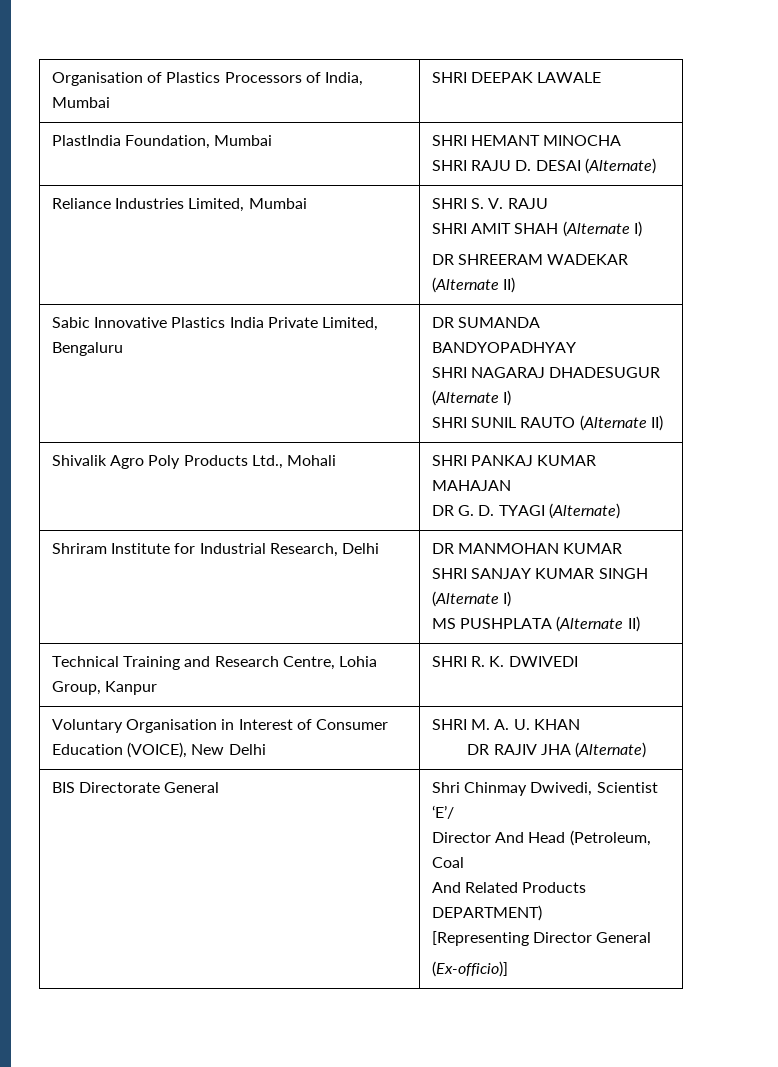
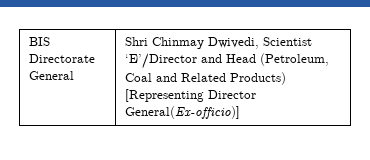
- Organisation of Plastics Processors of India, Mumbai | SHRI DEEPAK LAWALE
- PlastIndia Foundation, Mumbai | SHRI HEMANT MINOCHA
- SHRI RAJU D. DESAI (Alternate)
- Reliance Industries Limited, Mumbai | SHRI S. V. RAJU
- SHRI AMIT SHAH (Alternate I)
- DR SHREERAM WADEKAR (Alternate II)
- Sabic Innovative Plastics India Private Limited, Bengaluru | DR SUMANDA BANDYOPADHYAY
- SHRI NAGARAJ DHADESUGUR (Alternate I)
- SHRI SUNIL RAUTO (Alternate II)
- Shivalik Agro Poly Products Ltd., Mohali | SHRI PANKAJ KUMAR MAHAJAN
- DR G. D. TYAGI (Alternate)
- Shriram Institute for Industrial Research, Delhi | DR MANMOHAN KUMAR
- SHRI SANJAY KUMAR SINGH (Alternate I)
- MS PUSHPLATA (Alternate II)
- Technical Training and Research Centre, Lohia Group, Kanpur | SHRI R. K. DWIVEDI
- Voluntary Organisation in Interest of Consumer Education (VOICE), New Delhi | SHRI M. A. U. KHAN
- DR RAJIV JHA (Alternate)
- BIS Directorate General | Shri Chinmay Dwivedi, Scientist ‘E’/
- Director And Head (Petroleum, Coal
- And Related Products DEPARTMENT)
- [Representing Director General
- (Ex-officio)]
+ BIS Directorate General | Shri Chinmay Dwivedi, Scientist ‘E’/Director and Head (Petroleum, Coal and Related Products) [Representing Director General(Ex-officio)]

